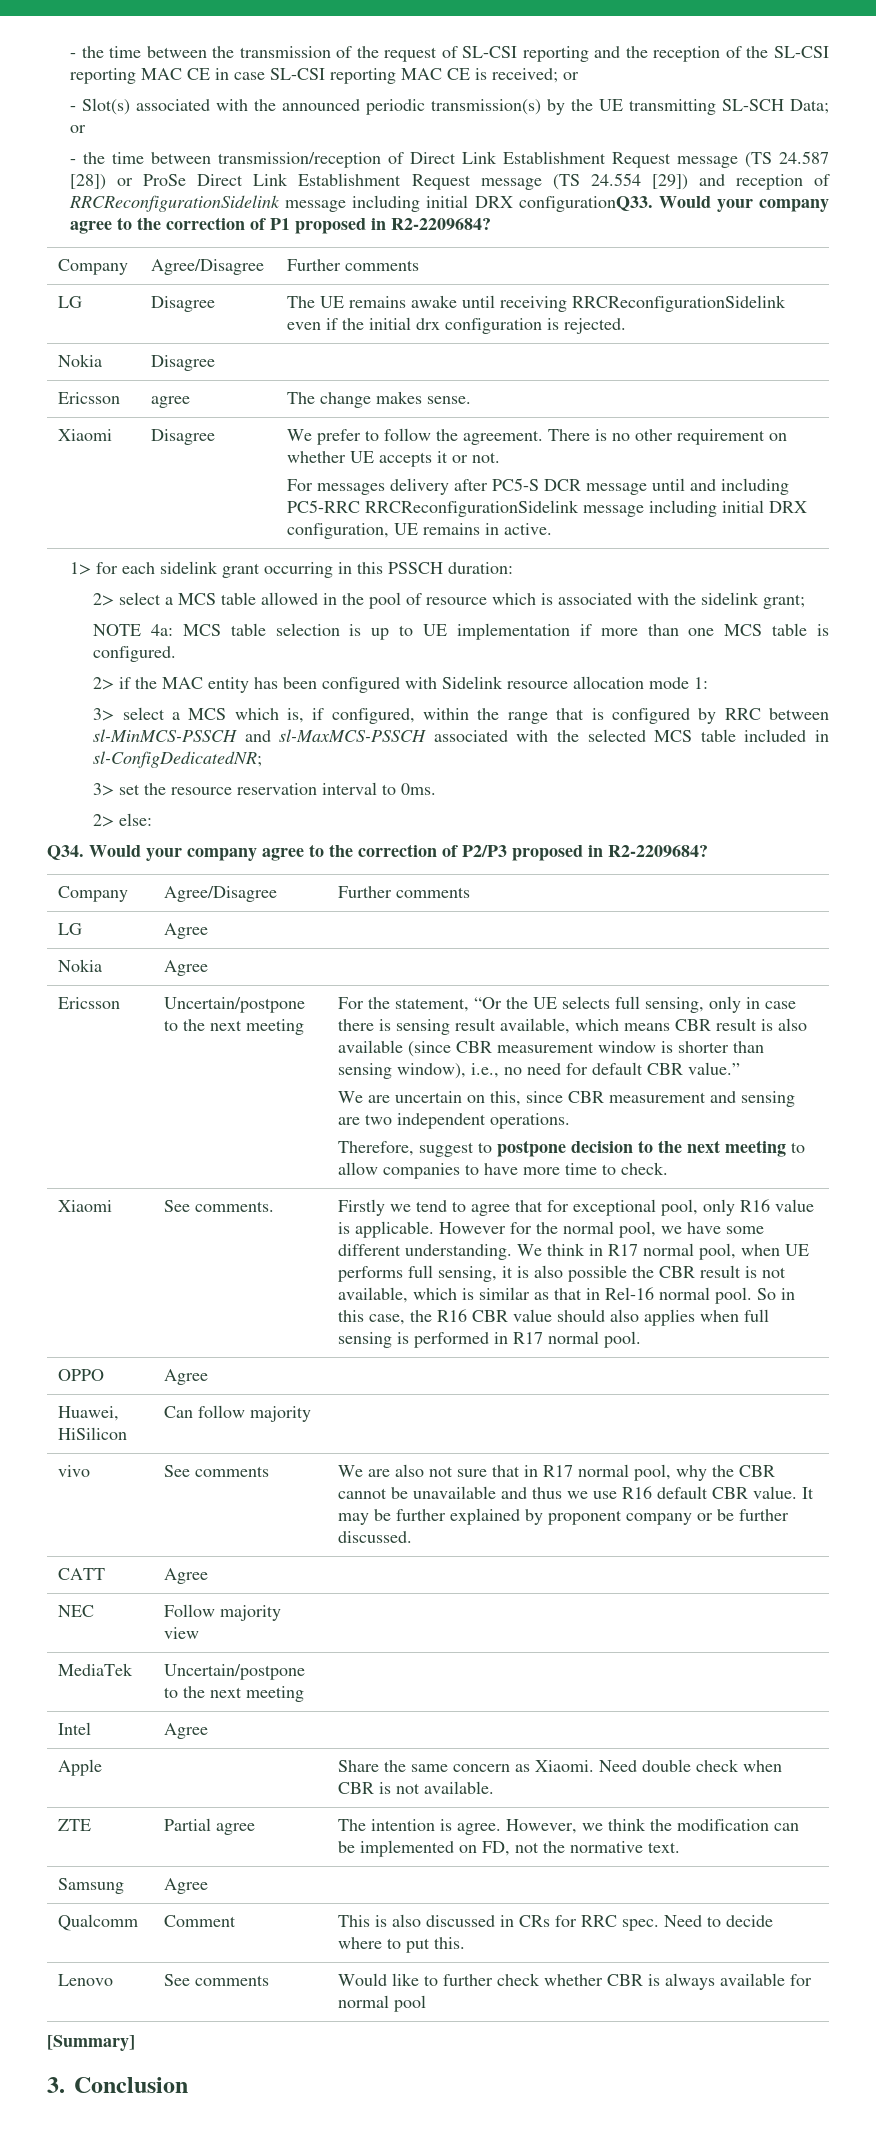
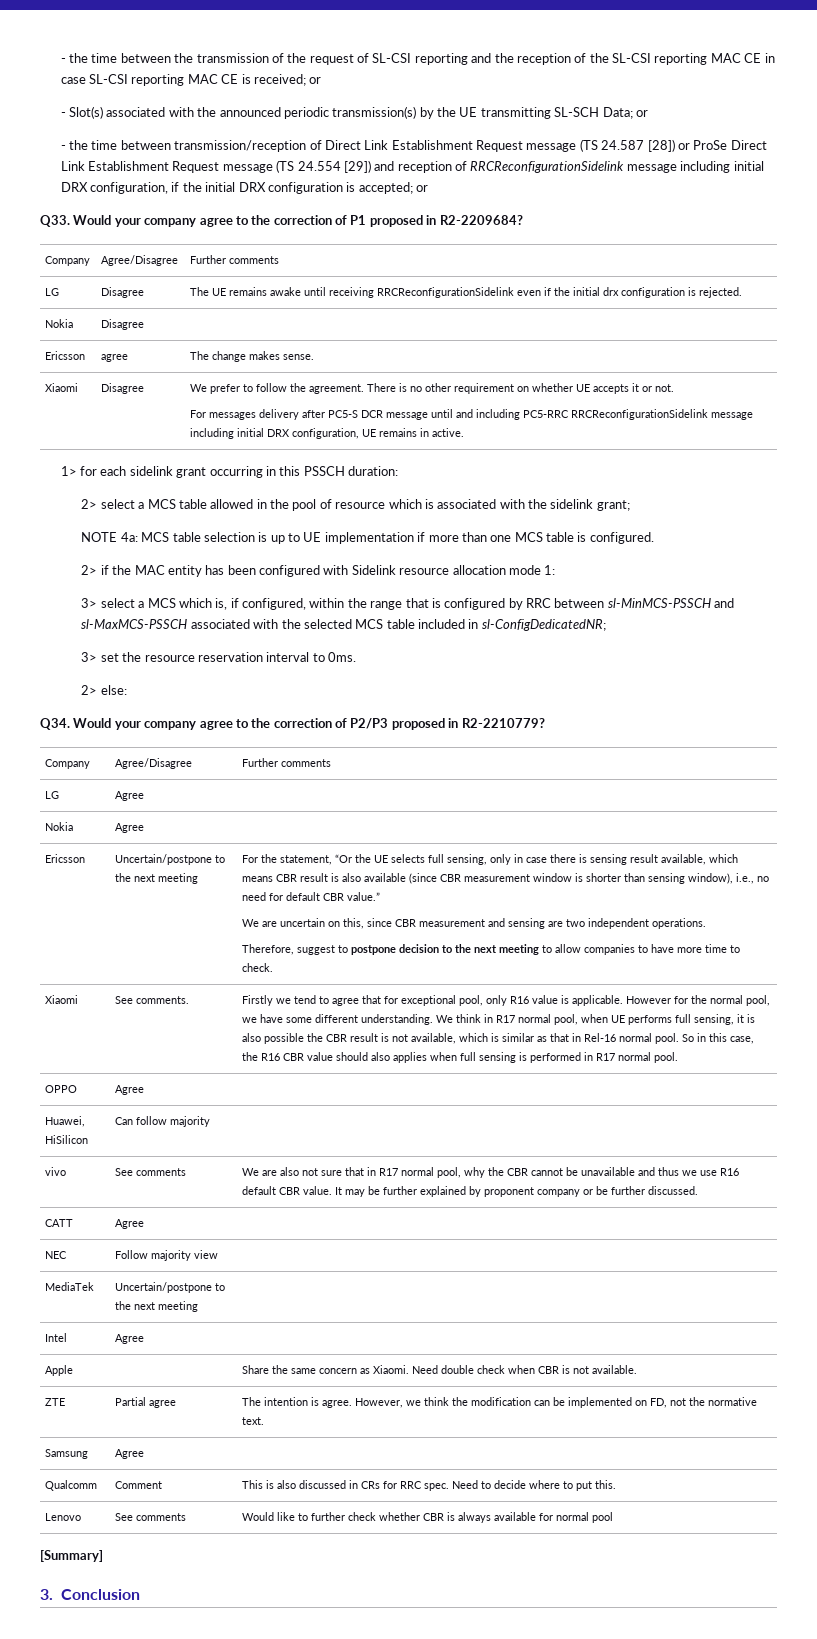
- - the time between transmission/reception of Direct Link Establishment Request message (TS 24.587 [28]) or ProSe Direct Link Establishment Request message (TS 24.554 [29]) and reception of RRCReconfigurationSidelink message including initial DRX configurationQ33. Would your company agree to the correction of P1 proposed in R2-2209684?
+ - the time between transmission/reception of Direct Link Establishment Request message (TS 24.587 [28]) or ProSe Direct Link Establishment Request message (TS 24.554 [29]) and reception of RRCReconfigurationSidelink message including initial DRX configuration, if the initial DRX configuration is accepted; or
+ Q33. Would your company agree to the correction of P1 proposed in R2-2209684?
- Q34. Would your company agree to the correction of P2/P3 proposed in R2-2209684?
+ Q34. Would your company agree to the correction of P2/P3 proposed in R2-2210779?

